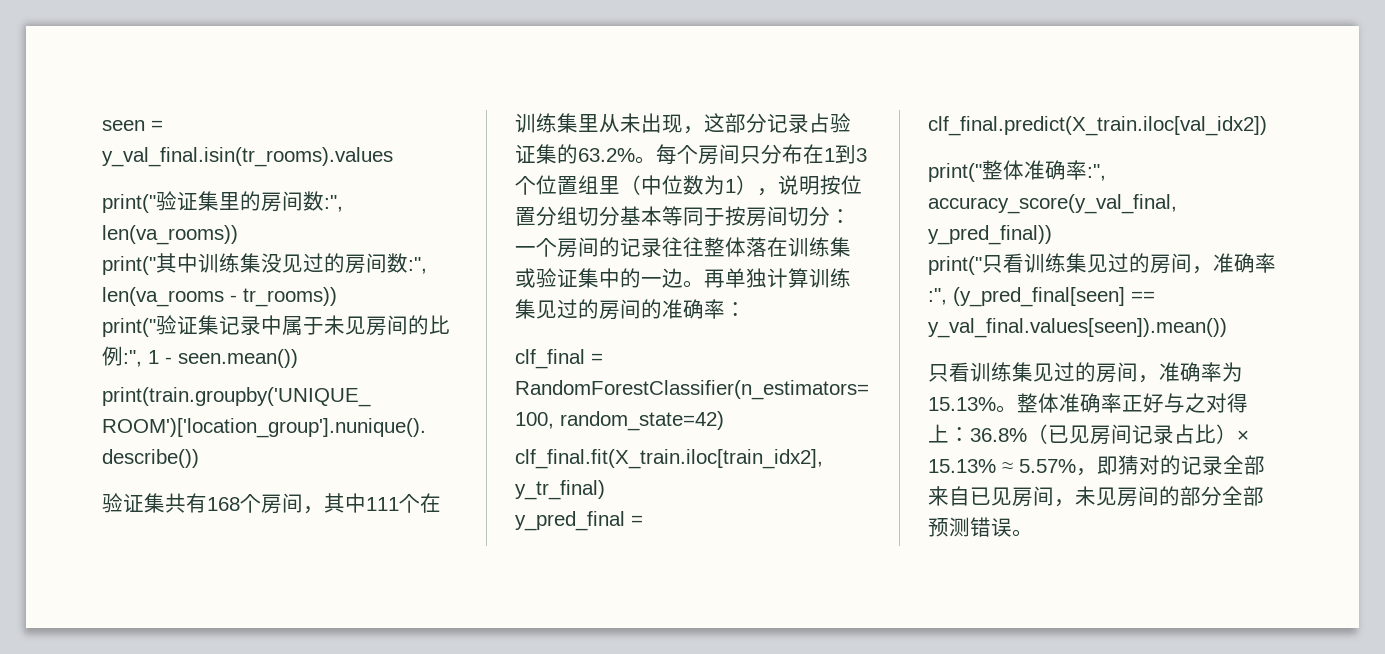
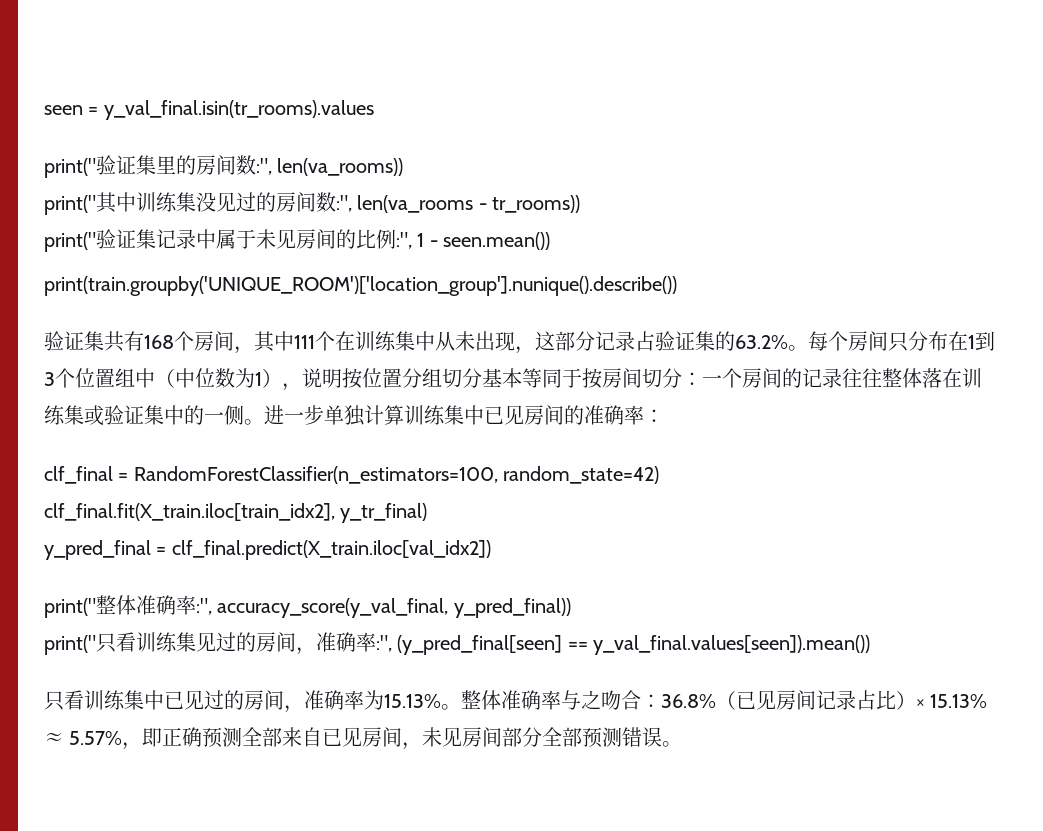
- 验证集共有168个房间，其中111个在训练集里从未出现，这部分记录占验证集的63.2%。
+ 验证集共有168个房间，其中111个在训练集中从未出现，这部分记录占验证集的63.2%。
- 每个房间只分布在1到3个位置组里（中位数为1），说明按位置分组切分基本等同于按房间切分：一个房间的记录往往整体落在训练集或验证集中的一边。再单独计算训练集见过的房间的准确率：
+ 每个房间只分布在1到3个位置组中（中位数为1），说明按位置分组切分基本等同于按房间切分：一个房间的记录往往整体落在训练集或验证集中的一侧。进一步单独计算训练集中已见房间的准确率：
- 只看训练集见过的房间，准确率为15.13%。
+ 只看训练集中已见过的房间，准确率为15.13%。
- 整体准确率正好与之对得上：36.8%（已见房间记录占比）× 15.13% ≈ 5.57%，即猜对的记录全部来自已见房间，未见房间的部分全部预测错误。
+ 整体准确率与之吻合：36.8%（已见房间记录占比）× 15.13% ≈ 5.57%，即正确预测全部来自已见房间，未见房间部分全部预测错误。

